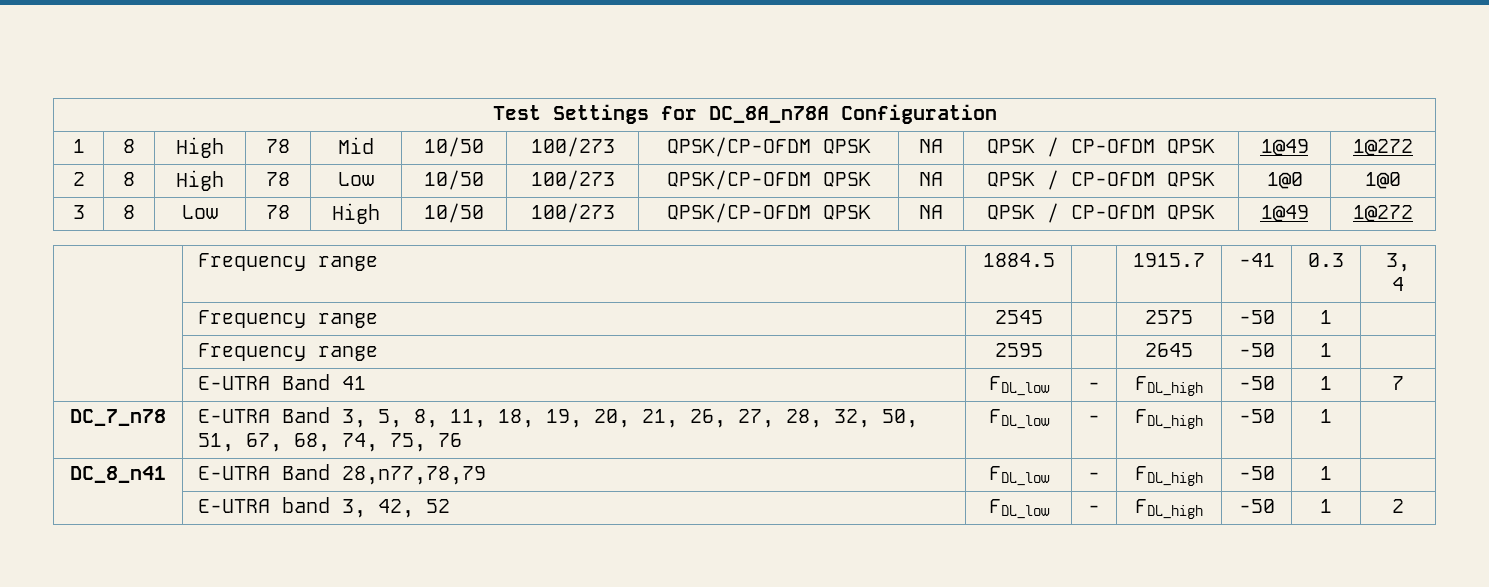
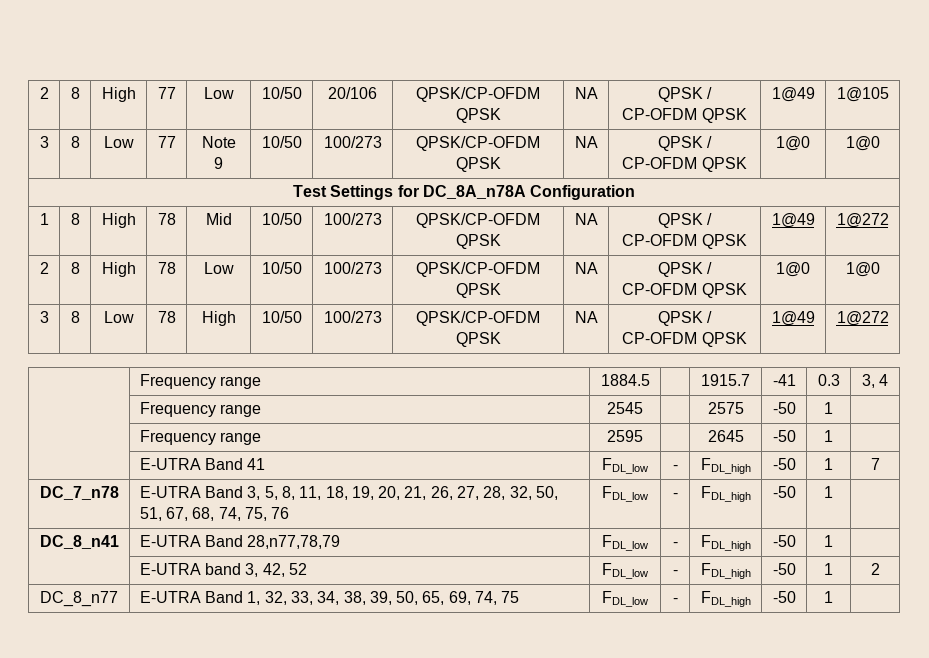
+ 2 | 8 | High | 77 | Low | 10/50 | 20/106 | QPSK/CP-OFDM QPSK | NA | QPSK / CP-OFDM QPSK | 1@49 | 1@105
+ 3 | 8 | Low | 77 | Note 9 | 10/50 | 100/273 | QPSK/CP-OFDM QPSK | NA | QPSK / CP-OFDM QPSK | 1@0 | 1@0
+ DC_8_n77 | E-UTRA Band 1, 32, 33, 34, 38, 39, 50, 65, 69, 74, 75 | FDL_low | - | FDL_high | -50 | 1 |

